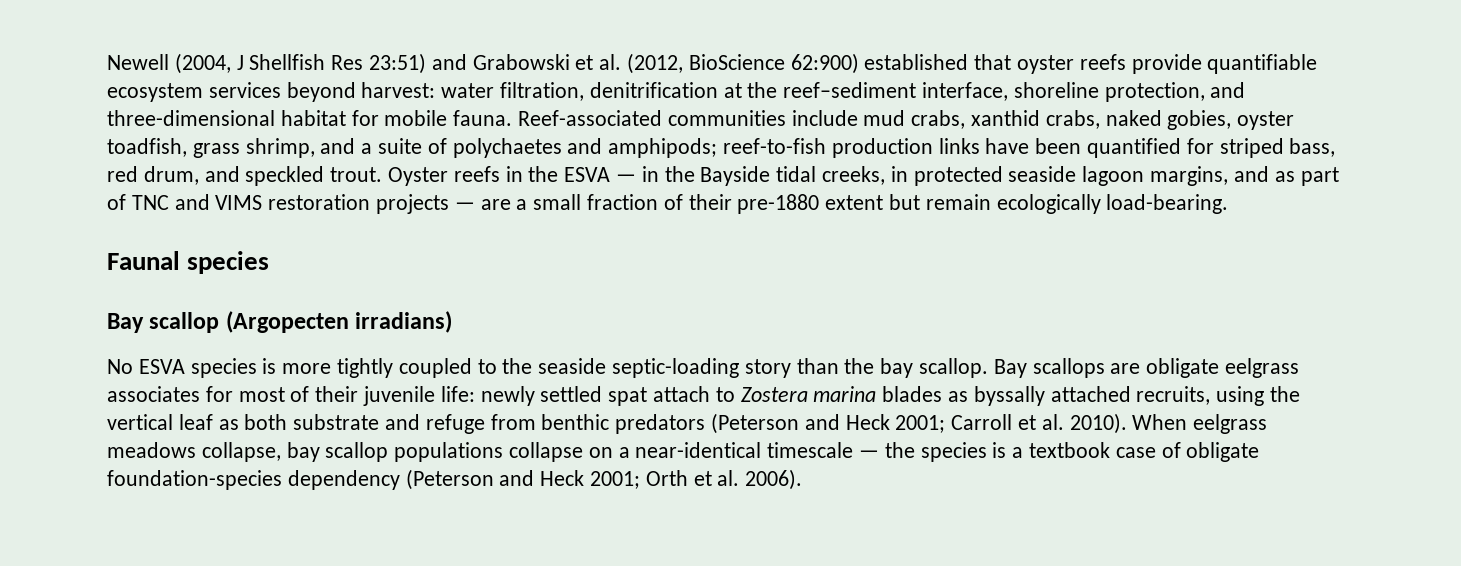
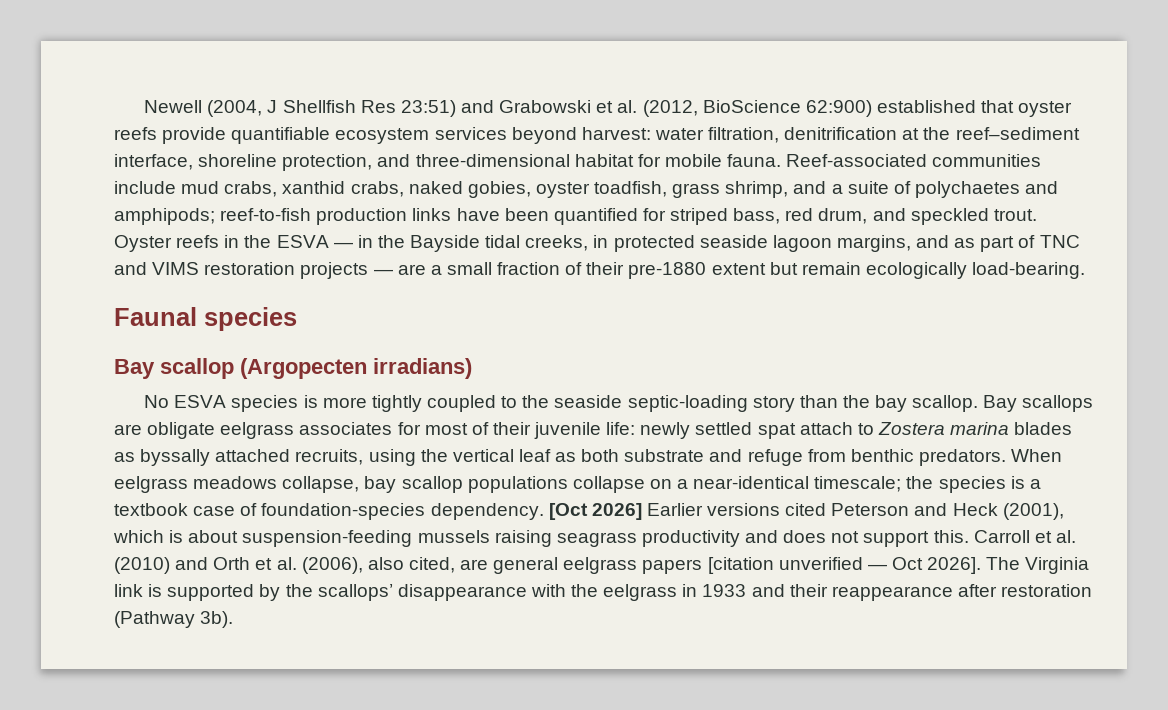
- Bay scallops are obligate eelgrass associates for most of their juvenile life: newly settled spat attach to Zostera marina blades as byssally attached recruits, using the vertical leaf as both substrate and refuge from benthic predators (Peterson and Heck 2001; Carroll et al. 2010).
+ Bay scallops are obligate eelgrass associates for most of their juvenile life: newly settled spat attach to Zostera marina blades as byssally attached recruits, using the vertical leaf as both substrate and refuge from benthic predators.
- When eelgrass meadows collapse, bay scallop populations collapse on a near-identical timescale — the species is a textbook case of obligate foundation-species dependency (Peterson and Heck 2001; Orth et al. 2006).
+ When eelgrass meadows collapse, bay scallop populations collapse on a near-identical timescale; the species is a textbook case of foundation-species dependency. [Oct 2026] Earlier versions cited Peterson and Heck (2001), which is about suspension-feeding mussels raising seagrass productivity and does not support this. Carroll et al. (2010) and Orth et al. (2006), also cited, are general eelgrass papers [citation unverified — Oct 2026]. The Virginia link is supported by the scallops’ disappearance with the eelgrass in 1933 and their reappearance after restoration (Pathway 3b).

